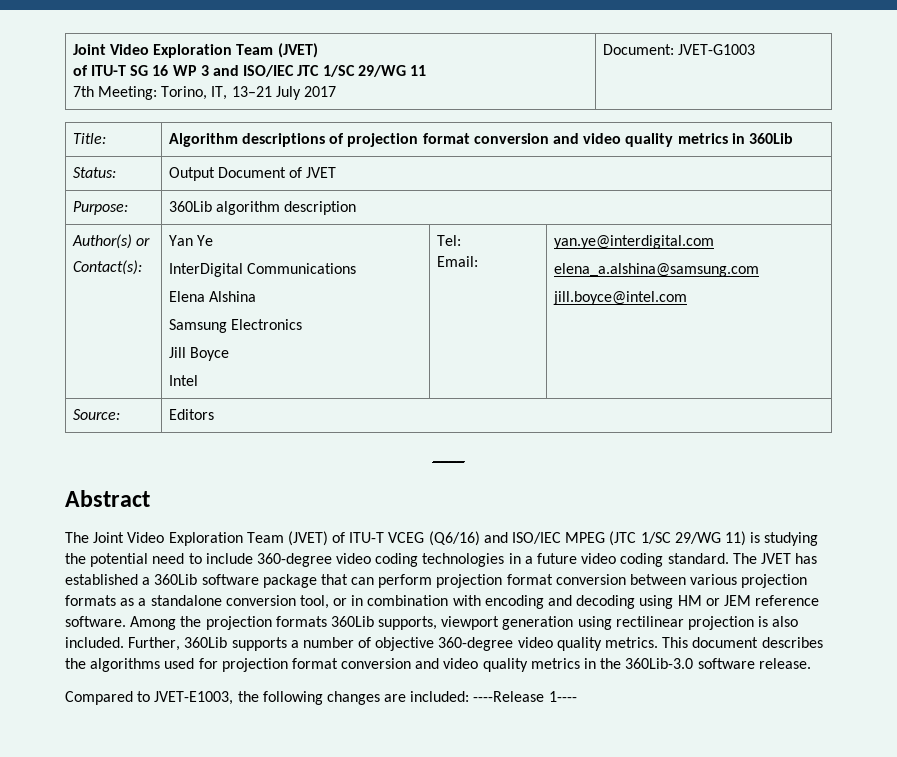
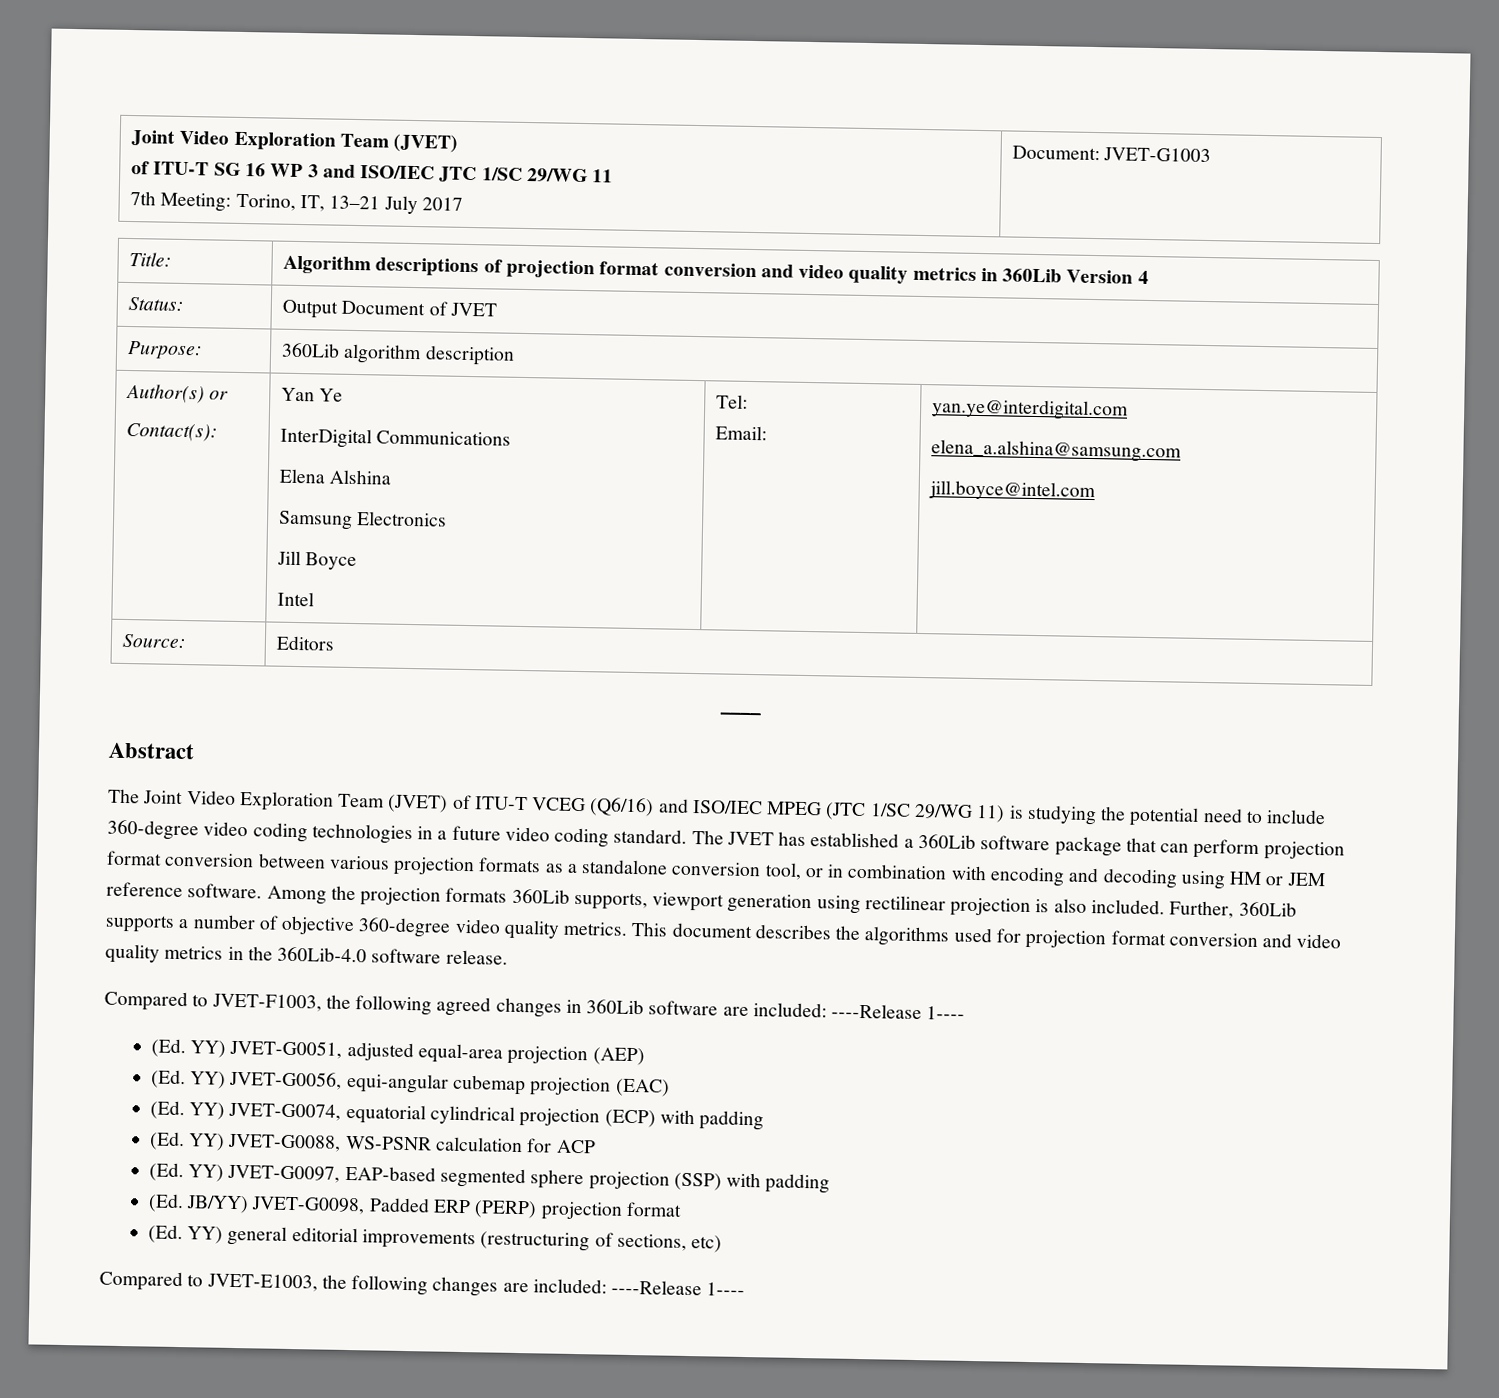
- Title: | Algorithm descriptions of projection format conversion and video quality metrics in 360Lib
+ Title: | Algorithm descriptions of projection format conversion and video quality metrics in 360Lib Version 4
- This document describes the algorithms used for projection format conversion and video quality metrics in the 360Lib-3.0 software release.
+ This document describes the algorithms used for projection format conversion and video quality metrics in the 360Lib-4.0 software release.
+ Compared to JVET-F1003, the following agreed changes in 360Lib software are included: ----Release 1----
+ (Ed. YY) JVET-G0051, adjusted equal-area projection (AEP)
+ (Ed. YY) JVET-G0056, equi-angular cubemap projection (EAC)
+ (Ed. YY) JVET-G0074, equatorial cylindrical projection (ECP) with padding
+ (Ed. YY) JVET-G0088, WS-PSNR calculation for ACP
+ (Ed. YY) JVET-G0097, EAP-based segmented sphere projection (SSP) with padding
+ (Ed. JB/YY) JVET-G0098, Padded ERP (PERP) projection format
+ (Ed. YY) general editorial improvements (restructuring of sections, etc)

